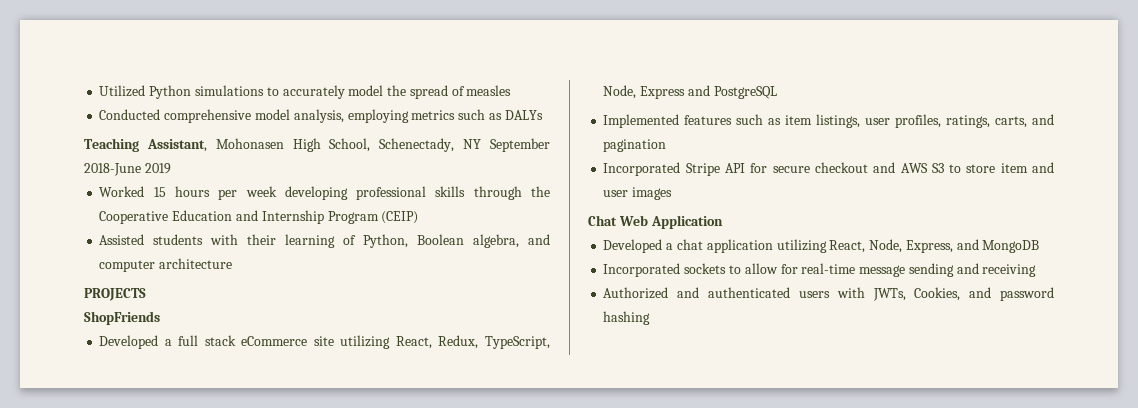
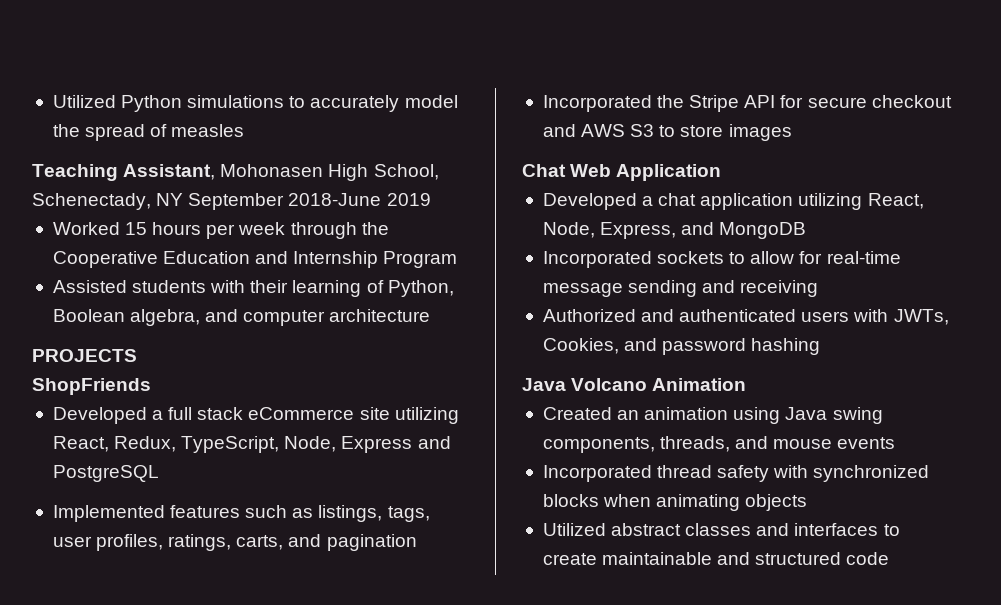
- Conducted comprehensive model analysis, employing metrics such as DALYs
- Worked 15 hours per week developing professional skills through the Cooperative Education and Internship Program (CEIP)
+ Worked 15 hours per week through the Cooperative Education and Internship Program
- Implemented features such as item listings, user profiles, ratings, carts, and pagination
+ Implemented features such as listings, tags, user profiles, ratings, carts, and pagination
- Incorporated Stripe API for secure checkout and AWS S3 to store item and user images
+ Incorporated the Stripe API for secure checkout and AWS S3 to store images
+ Java Volcano Animation
+ Created an animation using Java swing components, threads, and mouse events
+ Incorporated thread safety with synchronized blocks when animating objects
+ Utilized abstract classes and interfaces to create maintainable and structured code

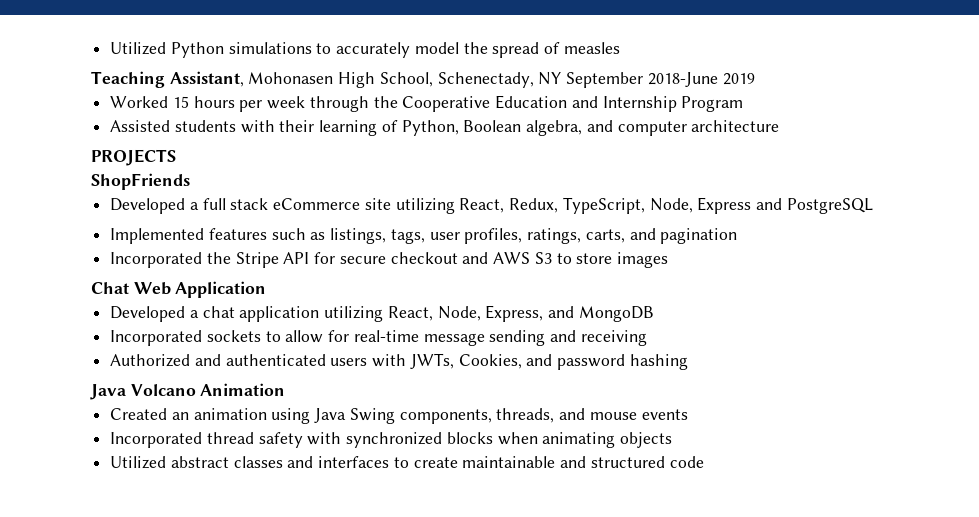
- Created an animation using Java swing components, threads, and mouse events
+ Created an animation using Java Swing components, threads, and mouse events

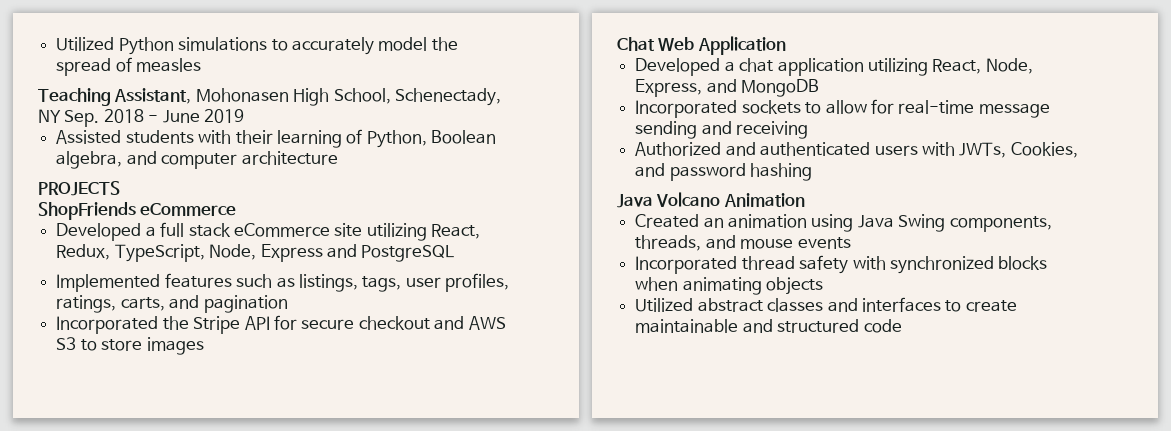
- Teaching Assistant, Mohonasen High School, Schenectady, NY September 2018-June 2019
- Worked 15 hours per week through the Cooperative Education and Internship Program
+ Teaching Assistant, Mohonasen High School, Schenectady, NY Sep. 2018 - June 2019
- ShopFriends
+ ShopFriends eCommerce

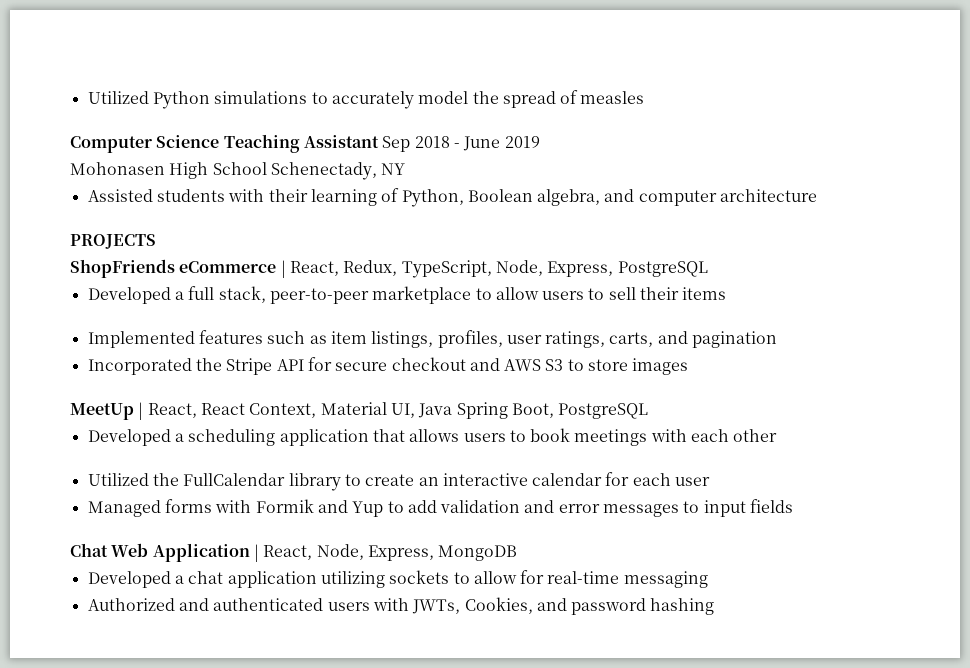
- Teaching Assistant, Mohonasen High School, Schenectady, NY Sep. 2018 - June 2019
+ Computer Science Teaching Assistant Sep 2018 - June 2019
+ Mohonasen High School Schenectady, NY
- ShopFriends eCommerce
- Developed a full stack eCommerce site utilizing React, Redux, TypeScript, Node, Express and PostgreSQL
+ ShopFriends eCommerce | React, Redux, TypeScript, Node, Express, PostgreSQL
+ Developed a full stack, peer-to-peer marketplace to allow users to sell their items
- Implemented features such as listings, tags, user profiles, ratings, carts, and pagination
+ Implemented features such as item listings, profiles, user ratings, carts, and pagination
- Chat Web Application
+ MeetUp | React, React Context, Material UI, Java Spring Boot, PostgreSQL
+ Developed a scheduling application that allows users to book meetings with each other
+ Utilized the FullCalendar library to create an interactive calendar for each user
+ Managed forms with Formik and Yup to add validation and error messages to input fields
+ Chat Web Application | React, Node, Express, MongoDB
- Developed a chat application utilizing React, Node, Express, and MongoDB
- Incorporated sockets to allow for real-time message sending and receiving
+ Developed a chat application utilizing sockets to allow for real-time messaging
- Java Volcano Animation
- Created an animation using Java Swing components, threads, and mouse events
- Incorporated thread safety with synchronized blocks when animating objects
- Utilized abstract classes and interfaces to create maintainable and structured code

